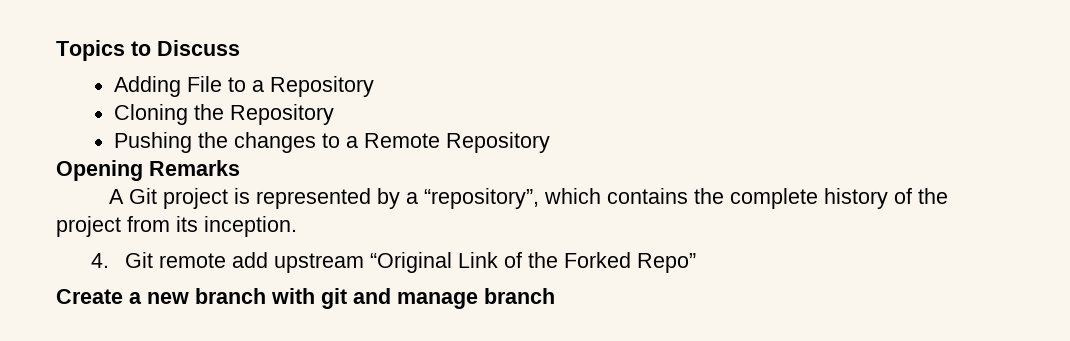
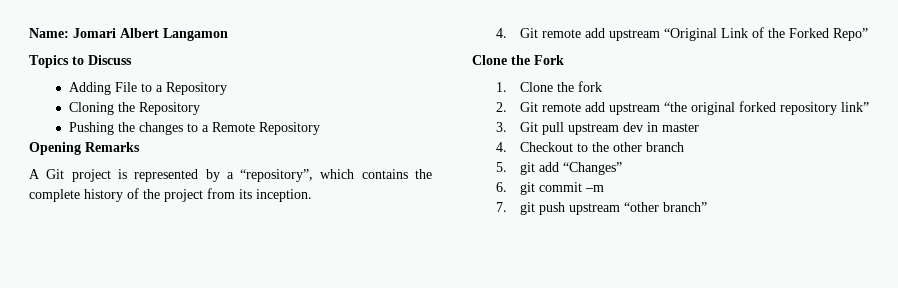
+ Name: Jomari Albert Langamon
- Create a new branch with git and manage branch
+ Clone the Fork
+ 1. Clone the fork
+ 2. Git remote add upstream “the original forked repository link”
+ 3. Git pull upstream dev in master
+ 4. Checkout to the other branch
+ 5. git add “Changes”
+ 6. git commit –m
+ 7. git push upstream “other branch”

